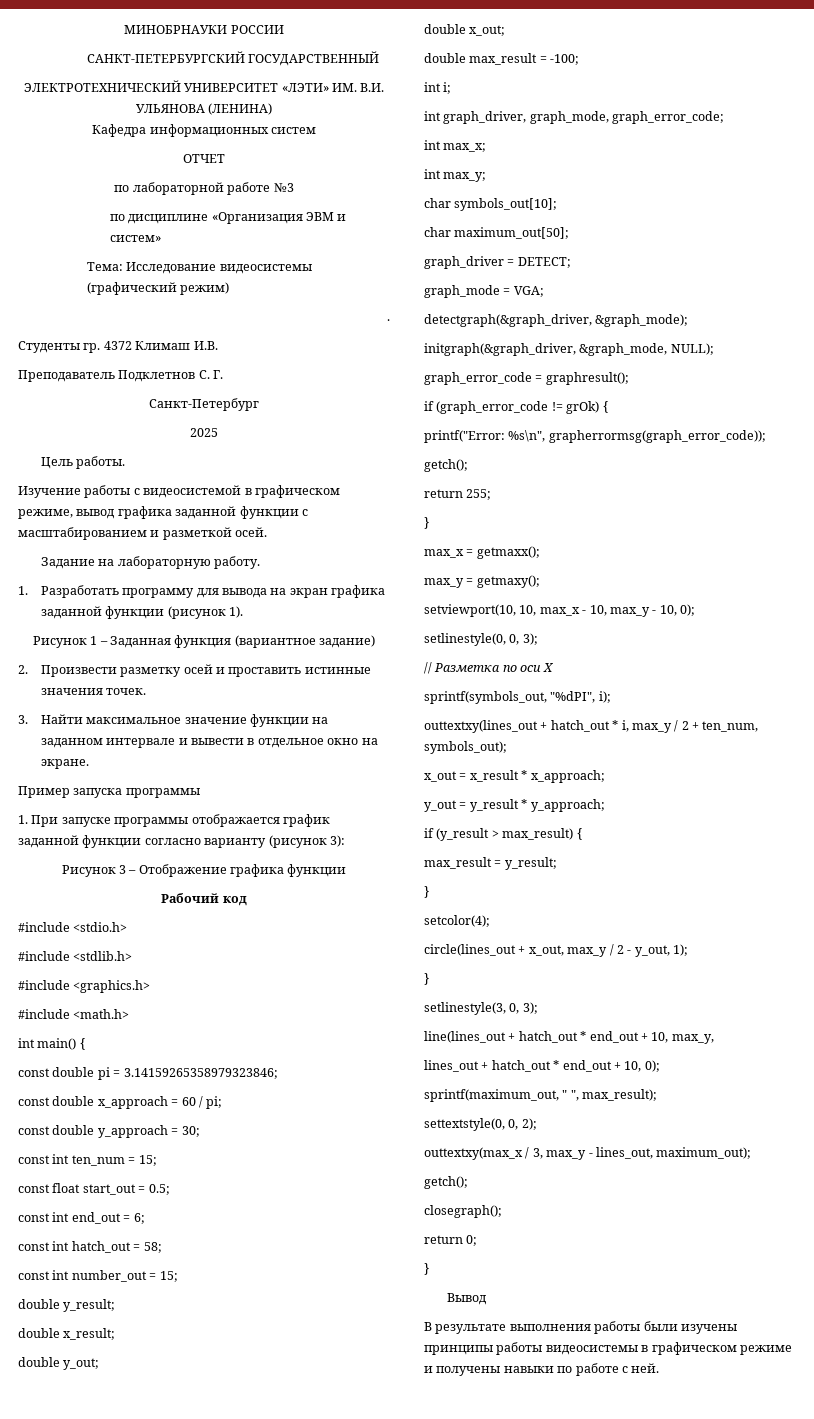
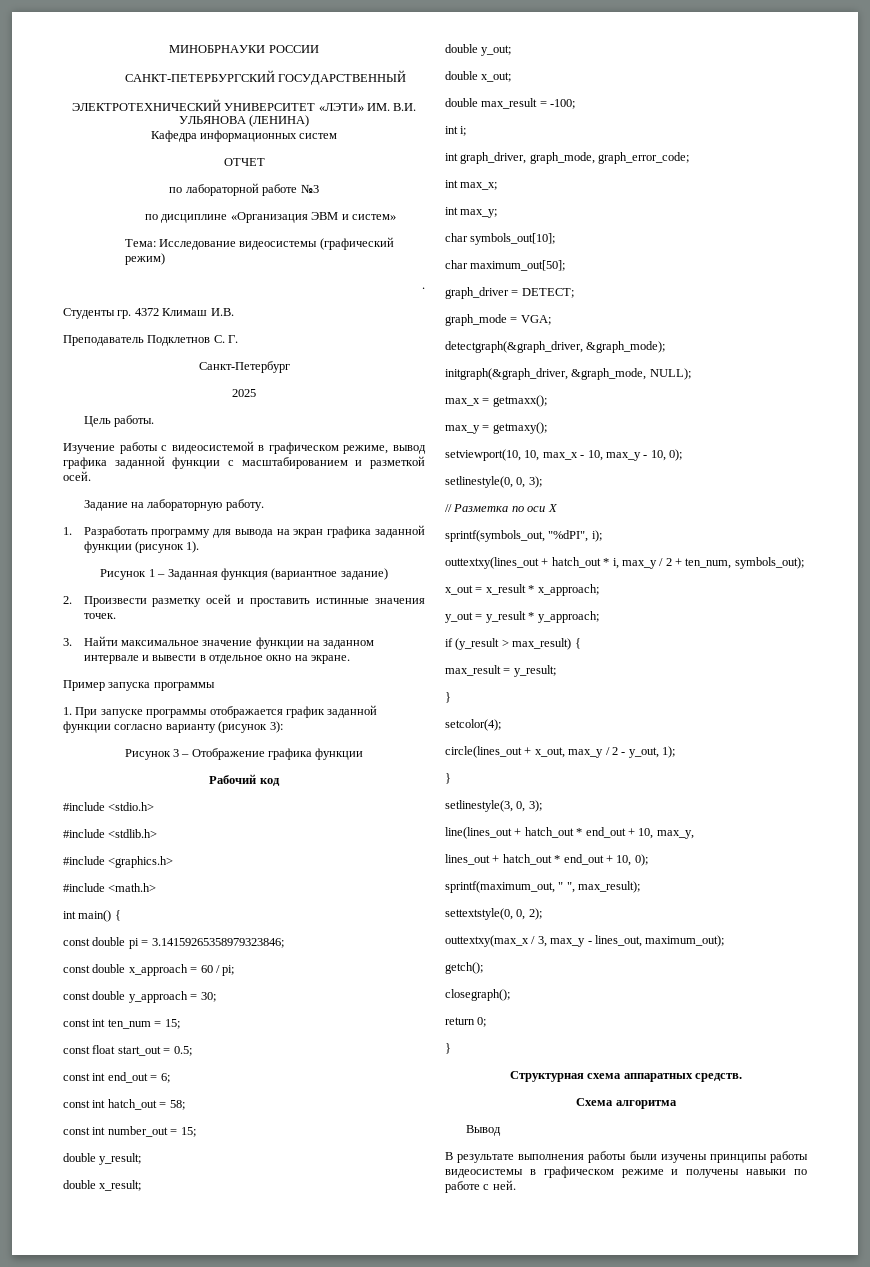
- graph_error_code = graphresult();
- if (graph_error_code != grOk) {
- printf("Error: %s\n", grapherrormsg(graph_error_code));
- getch();
- return 255;
- }
+ Структурная схема аппаратных средств.
+ Схема алгоритма

